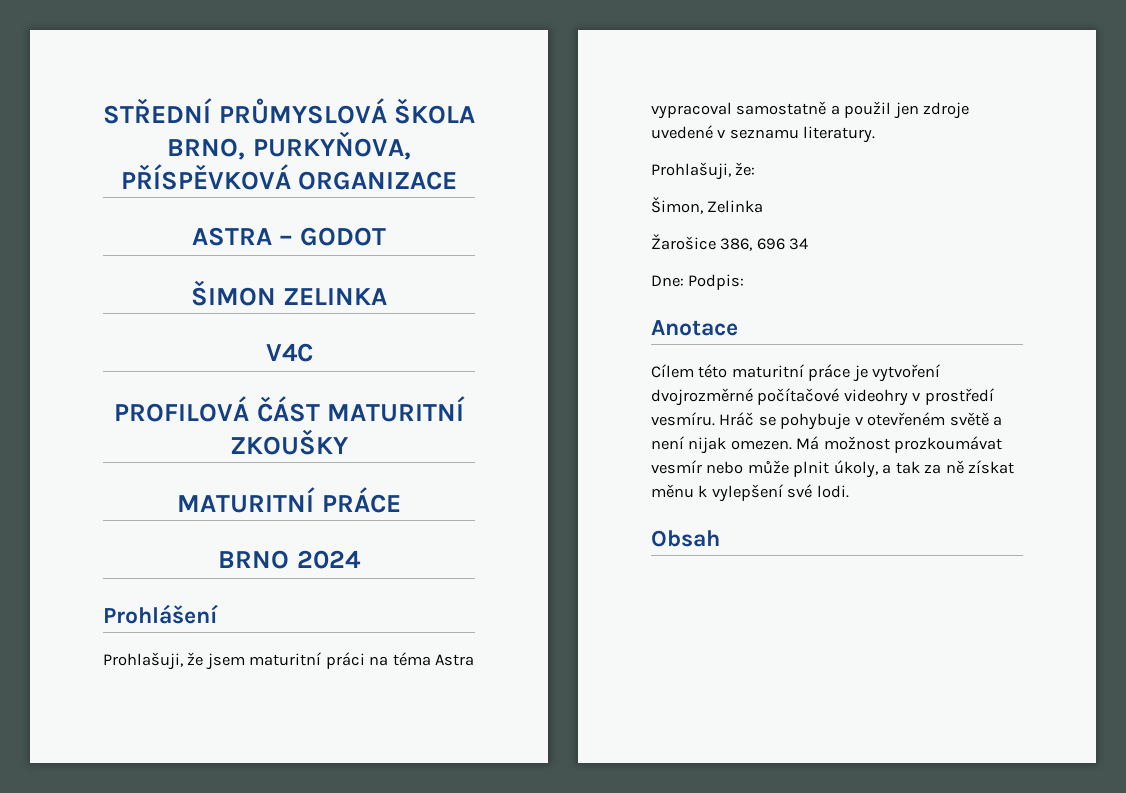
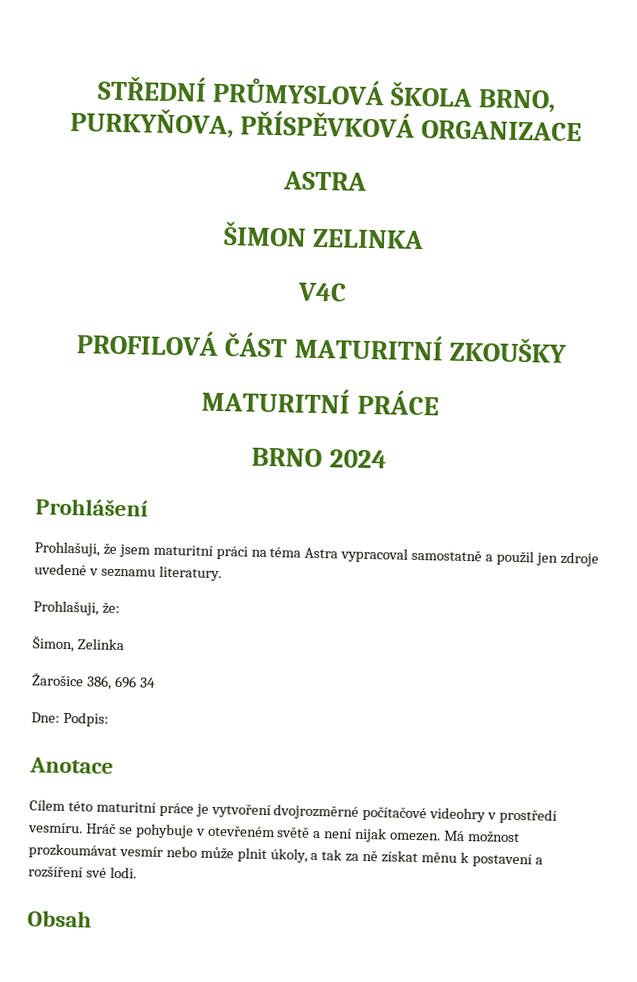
- ASTRA – GODOT
+ ASTRA
- Má možnost prozkoumávat vesmír nebo může plnit úkoly, a tak za ně získat měnu k vylepšení své lodi.
+ Má možnost prozkoumávat vesmír nebo může plnit úkoly, a tak za ně získat měnu k postavení a rozšíření své lodi.

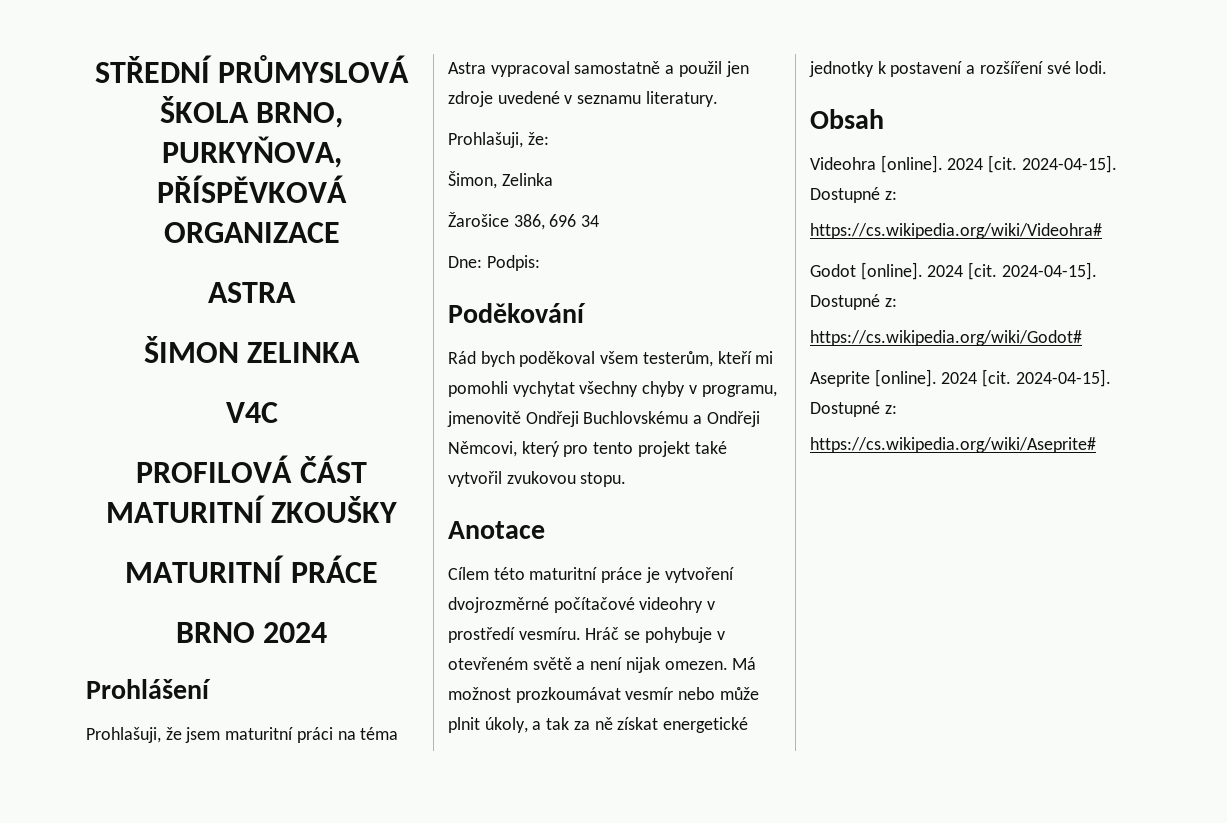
+ Poděkování
+ Rád bych poděkoval všem testerům, kteří mi pomohli vychytat všechny chyby v programu, jmenovitě Ondřeji Buchlovskému a Ondřeji Němcovi, který pro tento projekt také vytvořil zvukovou stopu.
- Má možnost prozkoumávat vesmír nebo může plnit úkoly, a tak za ně získat měnu k postavení a rozšíření své lodi.
+ Má možnost prozkoumávat vesmír nebo může plnit úkoly, a tak za ně získat energetické jednotky k postavení a rozšíření své lodi.
+ Videohra [online]. 2024 [cit. 2024-04-15]. Dostupné z:
+ https://cs.wikipedia.org/wiki/Videohra#
+ Godot [online]. 2024 [cit. 2024-04-15]. Dostupné z:
+ https://cs.wikipedia.org/wiki/Godot#
+ Aseprite [online]. 2024 [cit. 2024-04-15]. Dostupné z:
+ https://cs.wikipedia.org/wiki/Aseprite#

